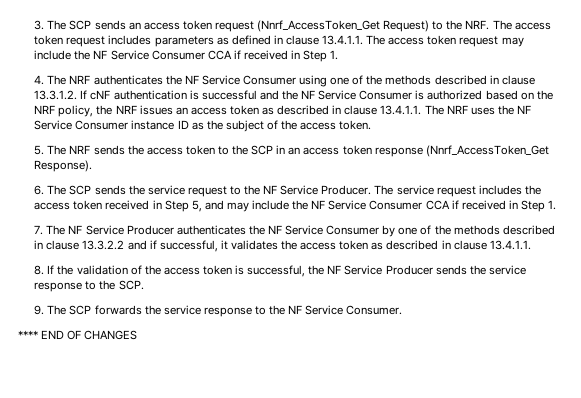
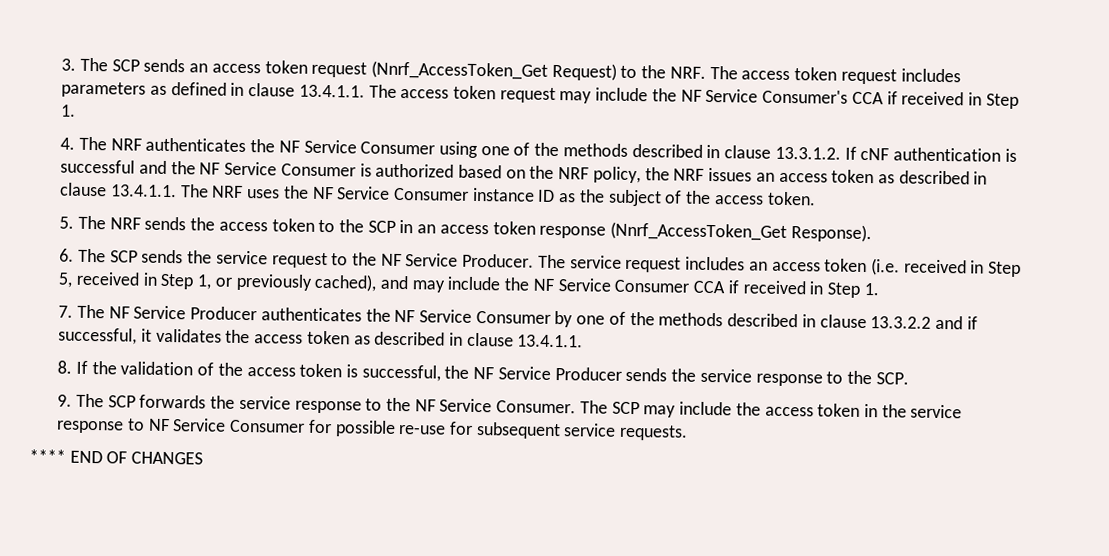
- 3. The SCP sends an access token request (Nnrf_AccessToken_Get Request) to the NRF. The access token request includes parameters as defined in clause 13.4.1.1. The access token request may include the NF Service Consumer CCA if received in Step 1.
+ 3. The SCP sends an access token request (Nnrf_AccessToken_Get Request) to the NRF. The access token request includes parameters as defined in clause 13.4.1.1. The access token request may include the NF Service Consumer's CCA if received in Step 1.
- The service request includes the access token received in Step 5, and may include the NF Service Consumer CCA if received in Step 1.
+ The service request includes an access token (i.e. received in Step 5, received in Step 1, or previously cached), and may include the NF Service Consumer CCA if received in Step 1.
+ The SCP may include the access token in the service response to NF Service Consumer for possible re-use for subsequent service requests.

